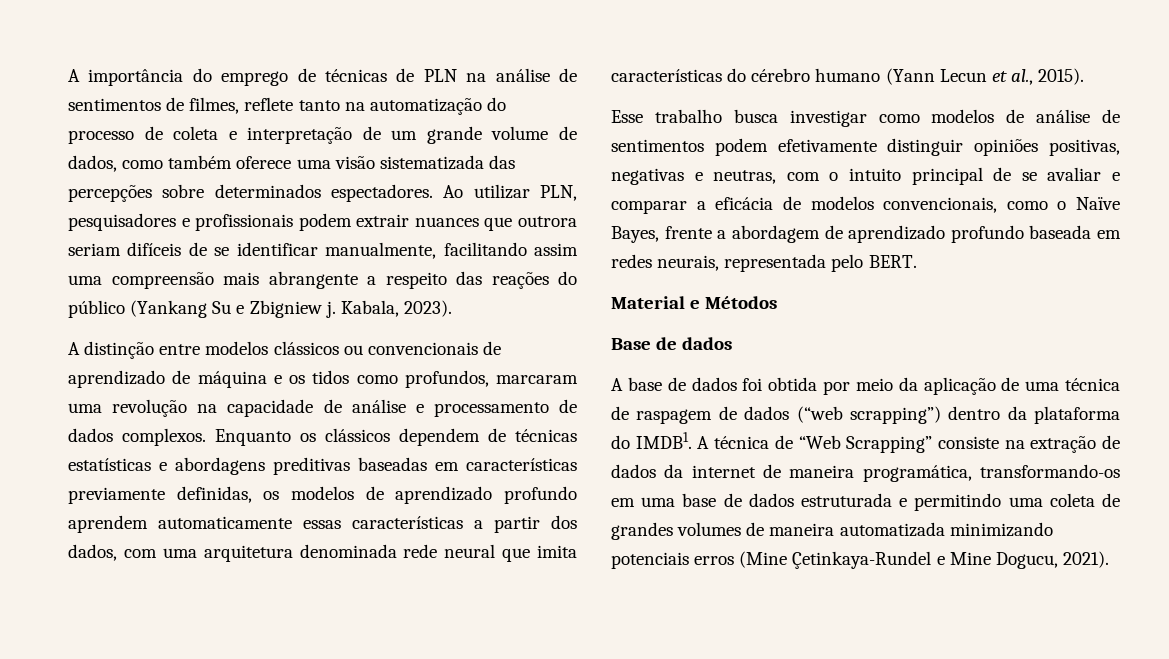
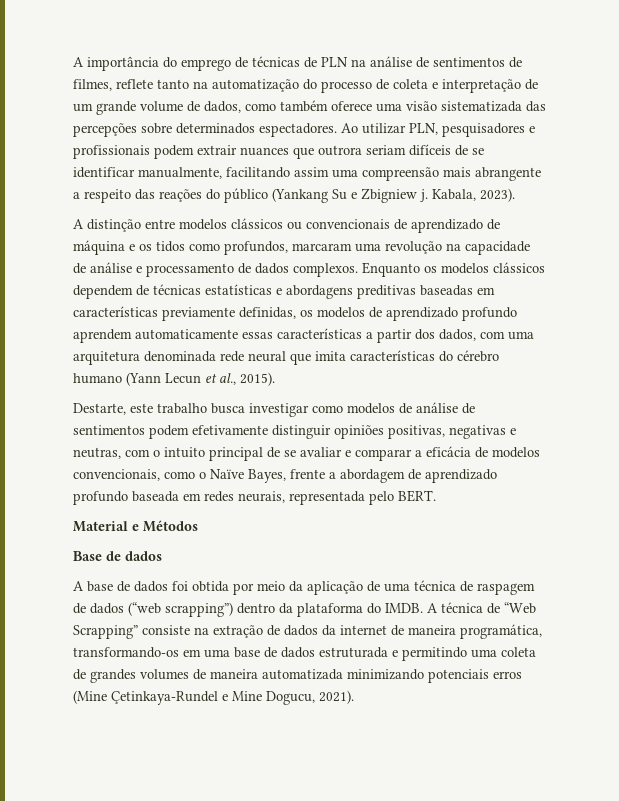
- Enquanto os clássicos dependem de técnicas estatísticas e abordagens preditivas baseadas em características previamente definidas, os modelos de aprendizado profundo aprendem automaticamente essas características a partir dos dados, com uma arquitetura denominada rede neural que imita características do cérebro humano (Yann Lecun et al., 2015).
+ Enquanto os modelos clássicos dependem de técnicas estatísticas e abordagens preditivas baseadas em características previamente definidas, os modelos de aprendizado profundo aprendem automaticamente essas características a partir dos dados, com uma arquitetura denominada rede neural que imita características do cérebro humano (Yann Lecun et al., 2015).
- Esse trabalho busca investigar como modelos de análise de sentimentos podem efetivamente distinguir opiniões positivas, negativas e neutras, com o intuito principal de se avaliar e comparar a eficácia de modelos convencionais, como o Naïve Bayes, frente a abordagem de aprendizado profundo baseada em redes neurais, representada pelo BERT.
+ Destarte, este trabalho busca investigar como modelos de análise de sentimentos podem efetivamente distinguir opiniões positivas, negativas e neutras, com o intuito principal de se avaliar e comparar a eficácia de modelos convencionais, como o Naïve Bayes, frente a abordagem de aprendizado profundo baseada em redes neurais, representada pelo BERT.
- A base de dados foi obtida por meio da aplicação de uma técnica de raspagem de dados (“web scrapping”) dentro da plataforma do IMDB1.
+ A base de dados foi obtida por meio da aplicação de uma técnica de raspagem de dados (“web scrapping”) dentro da plataforma do IMDB.

